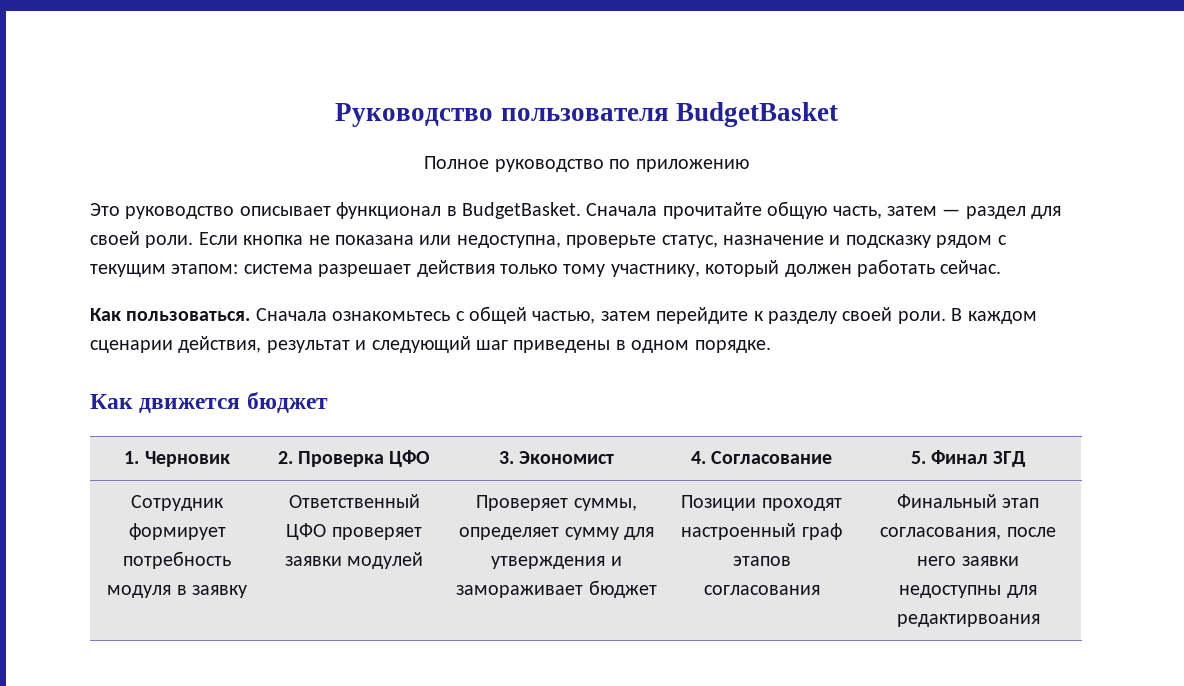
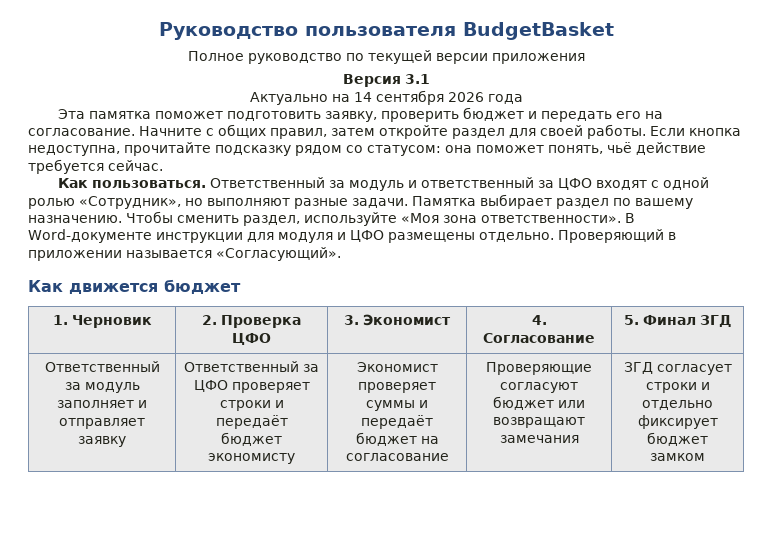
- Полное руководство по приложению
- Это руководство описывает функционал в BudgetBasket. Сначала прочитайте общую часть, затем — раздел для своей роли.
+ Полное руководство по текущей версии приложения
+ Версия 3.1
+ Актуально на 14 сентября 2026 года
+ Эта памятка поможет подготовить заявку, проверить бюджет и передать его на согласование. Начните с общих правил, затем откройте раздел для своей работы.
- Если кнопка не показана или недоступна, проверьте статус, назначение и подсказку рядом с текущим этапом: система разрешает действия только тому участнику, который должен работать сейчас.
- Как пользоваться. Сначала ознакомьтесь с общей частью, затем перейдите к разделу своей роли. В каждом сценарии действия, результат и следующий шаг приведены в одном порядке.
+ Если кнопка недоступна, прочитайте подсказку рядом со статусом: она поможет понять, чьё действие требуется сейчас.
+ Как пользоваться. Ответственный за модуль и ответственный за ЦФО входят с одной ролью «Сотрудник», но выполняют разные задачи. Памятка выбирает раздел по вашему назначению. Чтобы сменить раздел, используйте «Моя зона ответственности». В Word-документе инструкции для модуля и ЦФО размещены отдельно. Проверяющий в приложении называется «Согласующий».
- Сотрудник формирует потребность модуля в заявку | Ответственный ЦФО проверяет заявки модулей | Проверяет суммы, определяет сумму для утверждения и замораживает бюджет | Позиции проходят настроенный граф этапов согласования | Финальный этап согласования, после него заявки недоступны для редактирвоания
+ Ответственный за модуль заполняет и отправляет заявку | Ответственный за ЦФО проверяет строки и передаёт бюджет экономисту | Экономист проверяет суммы и передаёт бюджет на согласование | Проверяющие согласуют бюджет или возвращают замечания | ЗГД согласует строки и отдельно фиксирует бюджет замком

